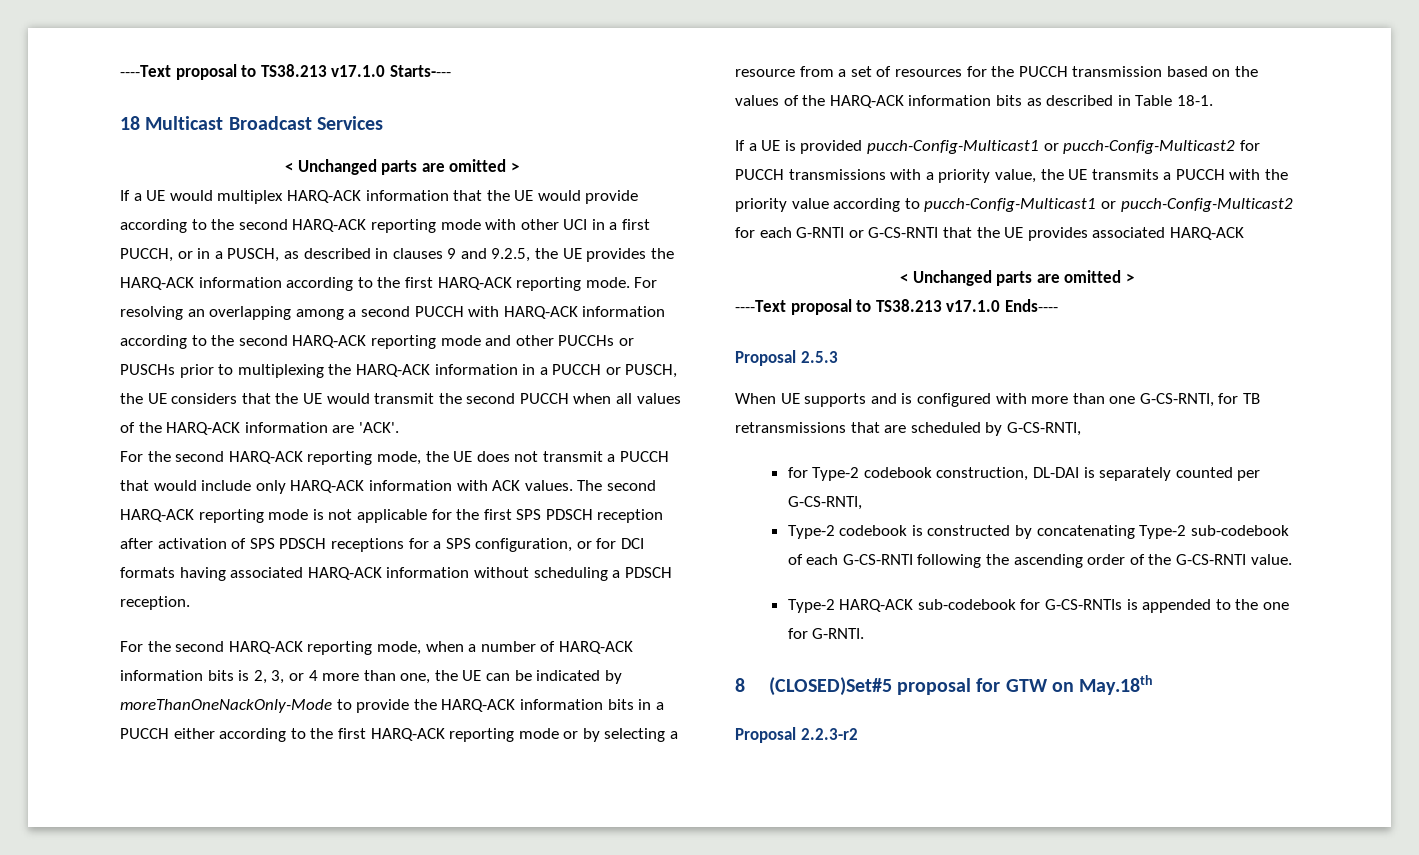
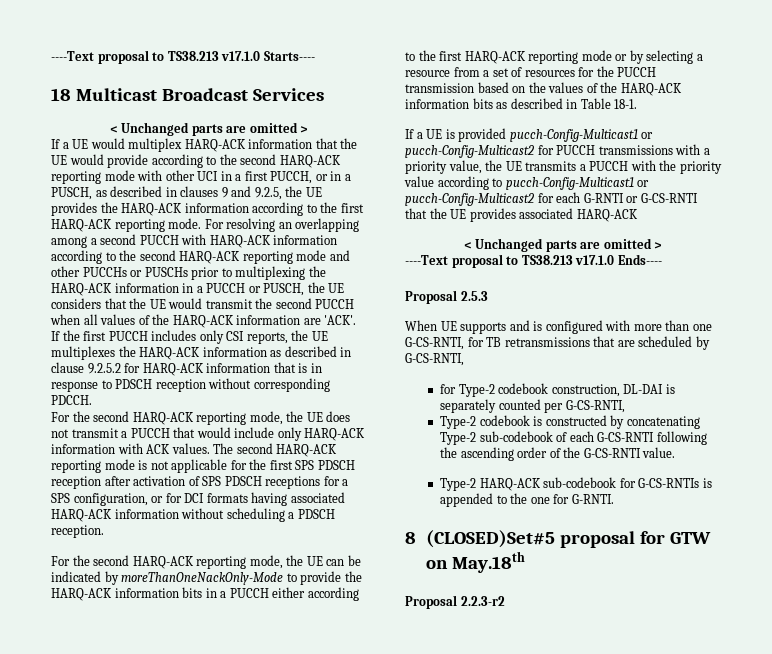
+ If the first PUCCH includes only CSI reports, the UE multiplexes the HARQ-ACK information as described in clause 9.2.5.2 for HARQ-ACK information that is in response to PDSCH reception without corresponding PDCCH.
- For the second HARQ-ACK reporting mode, when a number of HARQ-ACK information bits is 2, 3, or 4 more than one, the UE can be indicated by moreThanOneNackOnly-Mode to provide the HARQ-ACK information bits in a PUCCH either according to the first HARQ-ACK reporting mode or by selecting a resource from a set of resources for the PUCCH transmission based on the values of the HARQ-ACK information bits as described in Table 18-1.
+ For the second HARQ-ACK reporting mode, the UE can be indicated by moreThanOneNackOnly-Mode to provide the HARQ-ACK information bits in a PUCCH either according to the first HARQ-ACK reporting mode or by selecting a resource from a set of resources for the PUCCH transmission based on the values of the HARQ-ACK information bits as described in Table 18-1.

